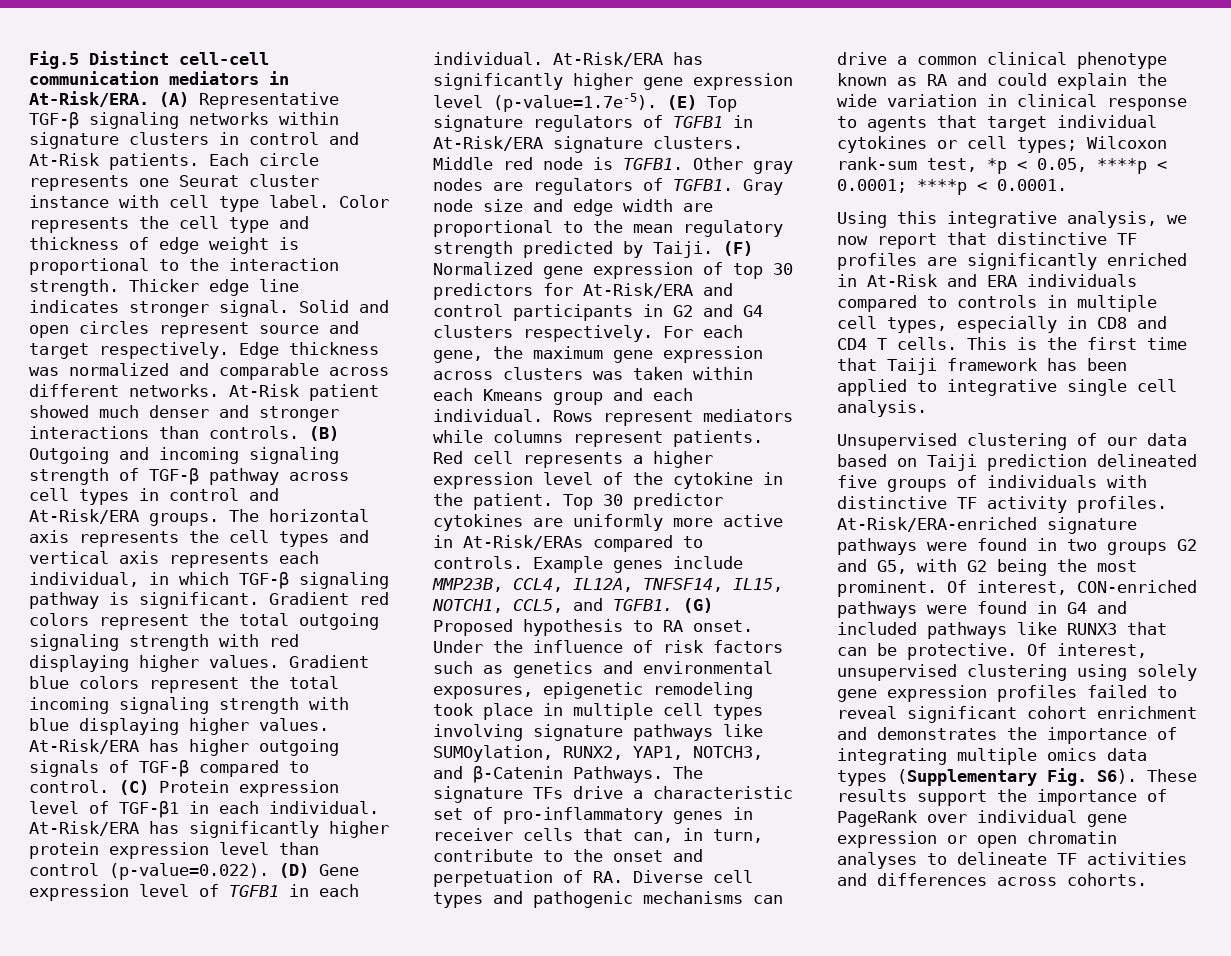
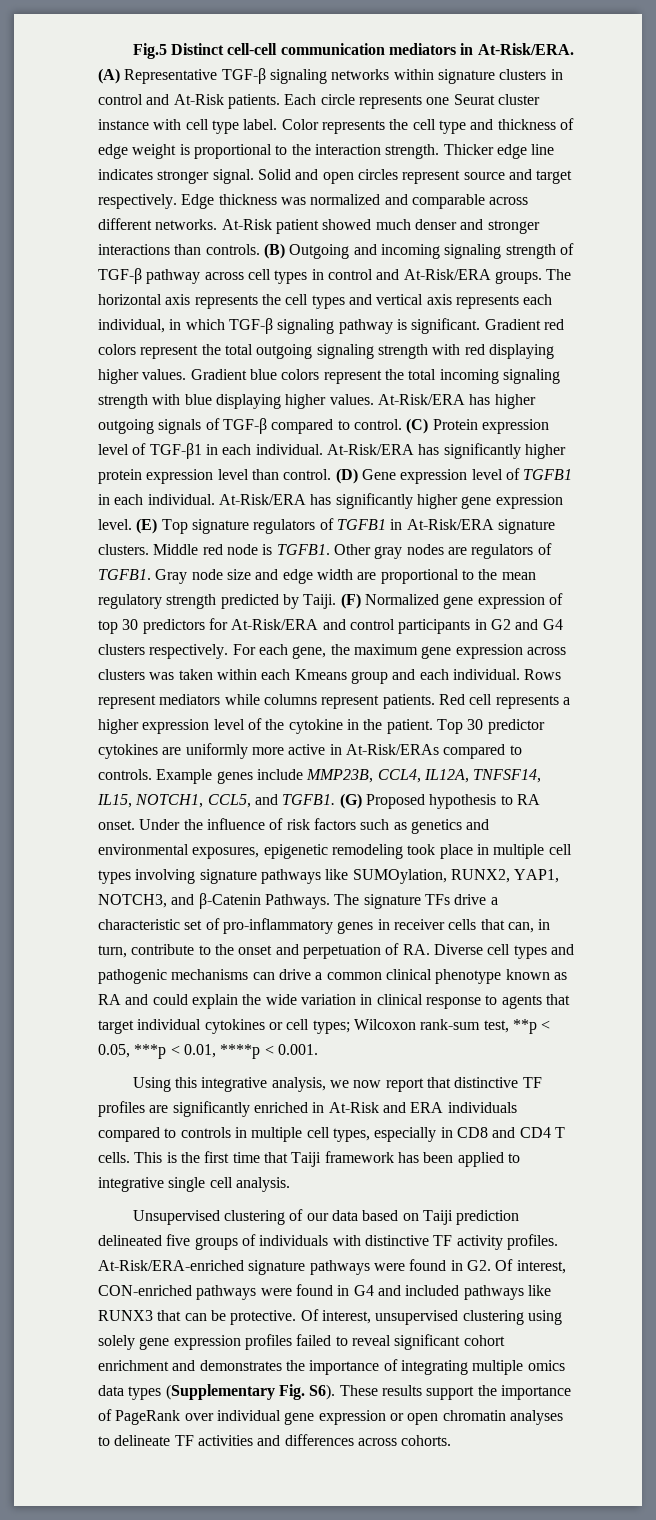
- At-Risk/ERA has significantly higher protein expression level than control (p-value=0.022). (D) Gene expression level of TGFB1 in each individual.
+ At-Risk/ERA has significantly higher protein expression level than control. (D) Gene expression level of TGFB1 in each individual.
- At-Risk/ERA has significantly higher gene expression level (p-value=1.7e-5). (E) Top signature regulators of TGFB1 in At-Risk/ERA signature clusters.
+ At-Risk/ERA has significantly higher gene expression level. (E) Top signature regulators of TGFB1 in At-Risk/ERA signature clusters.
- Wilcoxon rank-sum test, *p < 0.05, ****p < 0.0001; ****p < 0.0001.
+ Wilcoxon rank-sum test, **p < 0.05, ***p < 0.01, ****p < 0.001.
- At-Risk/ERA-enriched signature pathways were found in two groups G2 and G5, with G2 being the most prominent. Of interest, CON-enriched pathways were found in G4 and included pathways like RUNX3 that can be protective.
+ At-Risk/ERA-enriched signature pathways were found in G2. Of interest, CON-enriched pathways were found in G4 and included pathways like RUNX3 that can be protective.

